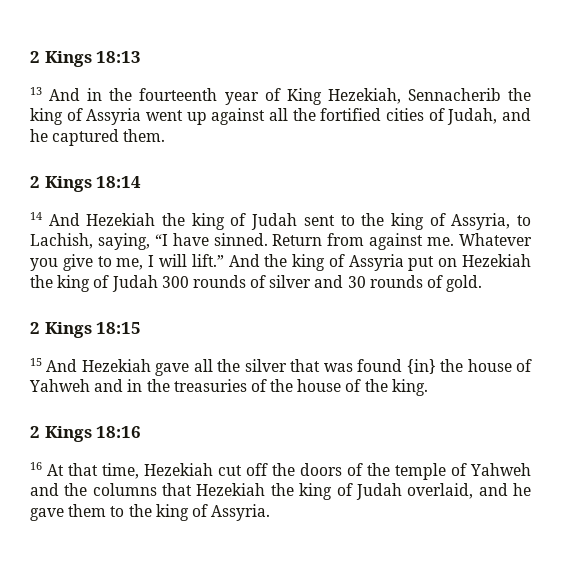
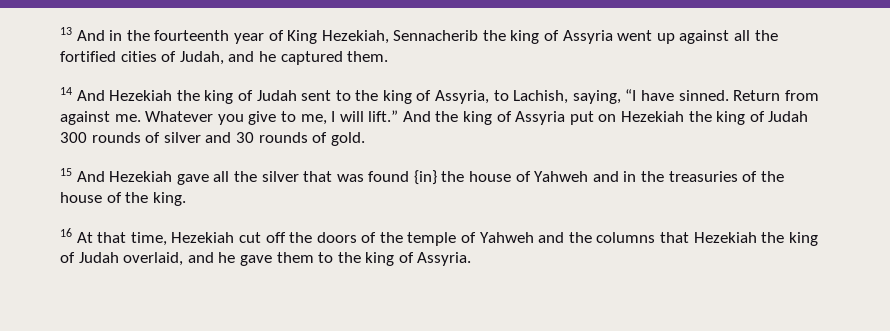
- 2 Kings 18:13
- 2 Kings 18:14
- 2 Kings 18:15
- 2 Kings 18:16

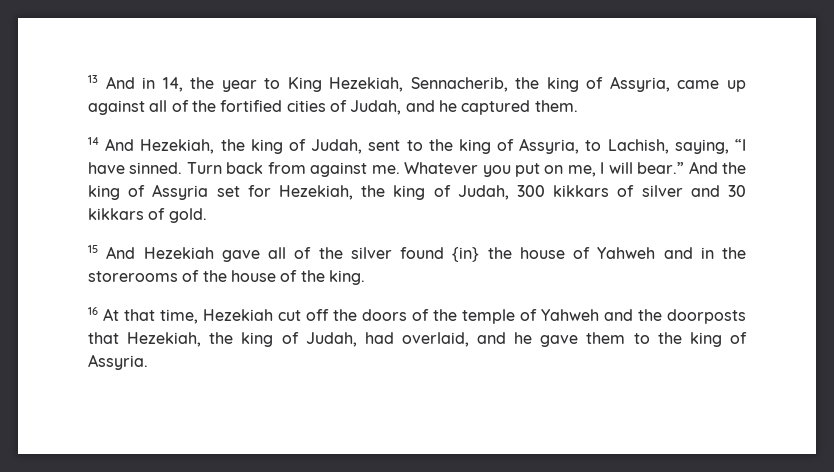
- 13 And in the fourteenth year of King Hezekiah, Sennacherib the king of Assyria went up against all the fortified cities of Judah, and he captured them.
+ 13 And in 14, the year to King Hezekiah, Sennacherib, the king of Assyria, came up against all of the fortified cities of Judah, and he captured them.
- 14 And Hezekiah the king of Judah sent to the king of Assyria, to Lachish, saying, “I have sinned.
+ 14 And Hezekiah, the king of Judah, sent to the king of Assyria, to Lachish, saying, “I have sinned.
- Return from against me.
+ Turn back from against me.
- Whatever you give to me, I will lift.”
+ Whatever you put on me, I will bear.”
- And the king of Assyria put on Hezekiah the king of Judah 300 rounds of silver and 30 rounds of gold.
+ And the king of Assyria set for Hezekiah, the king of Judah, 300 kikkars of silver and 30 kikkars of gold.
- 15 And Hezekiah gave all the silver that was found {in} the house of Yahweh and in the treasuries of the house of the king.
+ 15 And Hezekiah gave all of the silver found {in} the house of Yahweh and in the storerooms of the house of the king.
- 16 At that time, Hezekiah cut off the doors of the temple of Yahweh and the columns that Hezekiah the king of Judah overlaid, and he gave them to the king of Assyria.
+ 16 At that time, Hezekiah cut off the doors of the temple of Yahweh and the doorposts that Hezekiah, the king of Judah, had overlaid, and he gave them to the king of Assyria.

